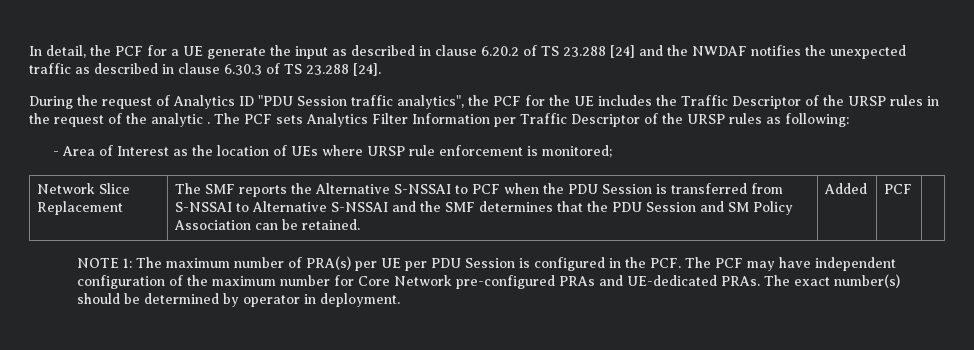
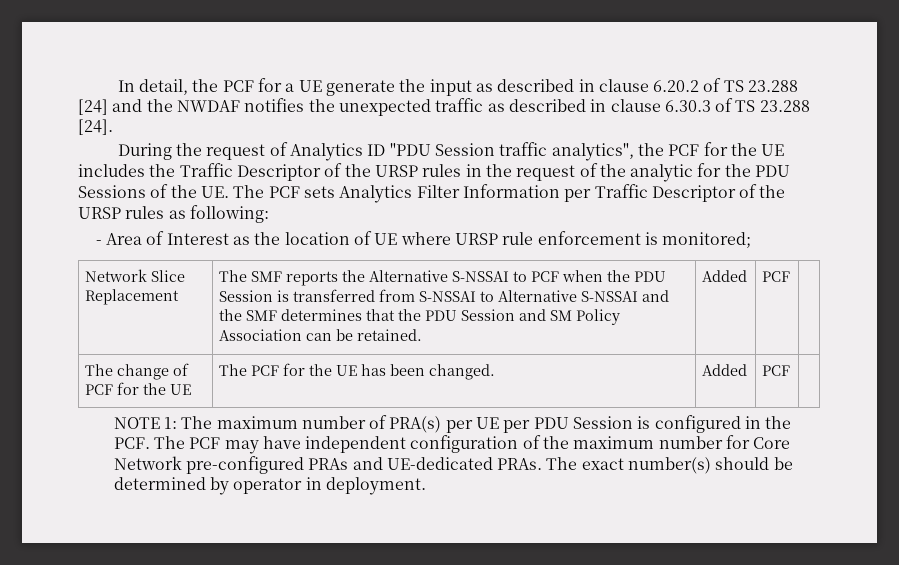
- During the request of Analytics ID "PDU Session traffic analytics", the PCF for the UE includes the Traffic Descriptor of the URSP rules in the request of the analytic . The PCF sets Analytics Filter Information per Traffic Descriptor of the URSP rules as following:
+ During the request of Analytics ID "PDU Session traffic analytics", the PCF for the UE includes the Traffic Descriptor of the URSP rules in the request of the analytic for the PDU Sessions of the UE. The PCF sets Analytics Filter Information per Traffic Descriptor of the URSP rules as following:
- - Area of Interest as the location of UEs where URSP rule enforcement is monitored;
+ - Area of Interest as the location of UE where URSP rule enforcement is monitored;
+ The change of PCF for the UE | The PCF for the UE has been changed. | Added | PCF |

